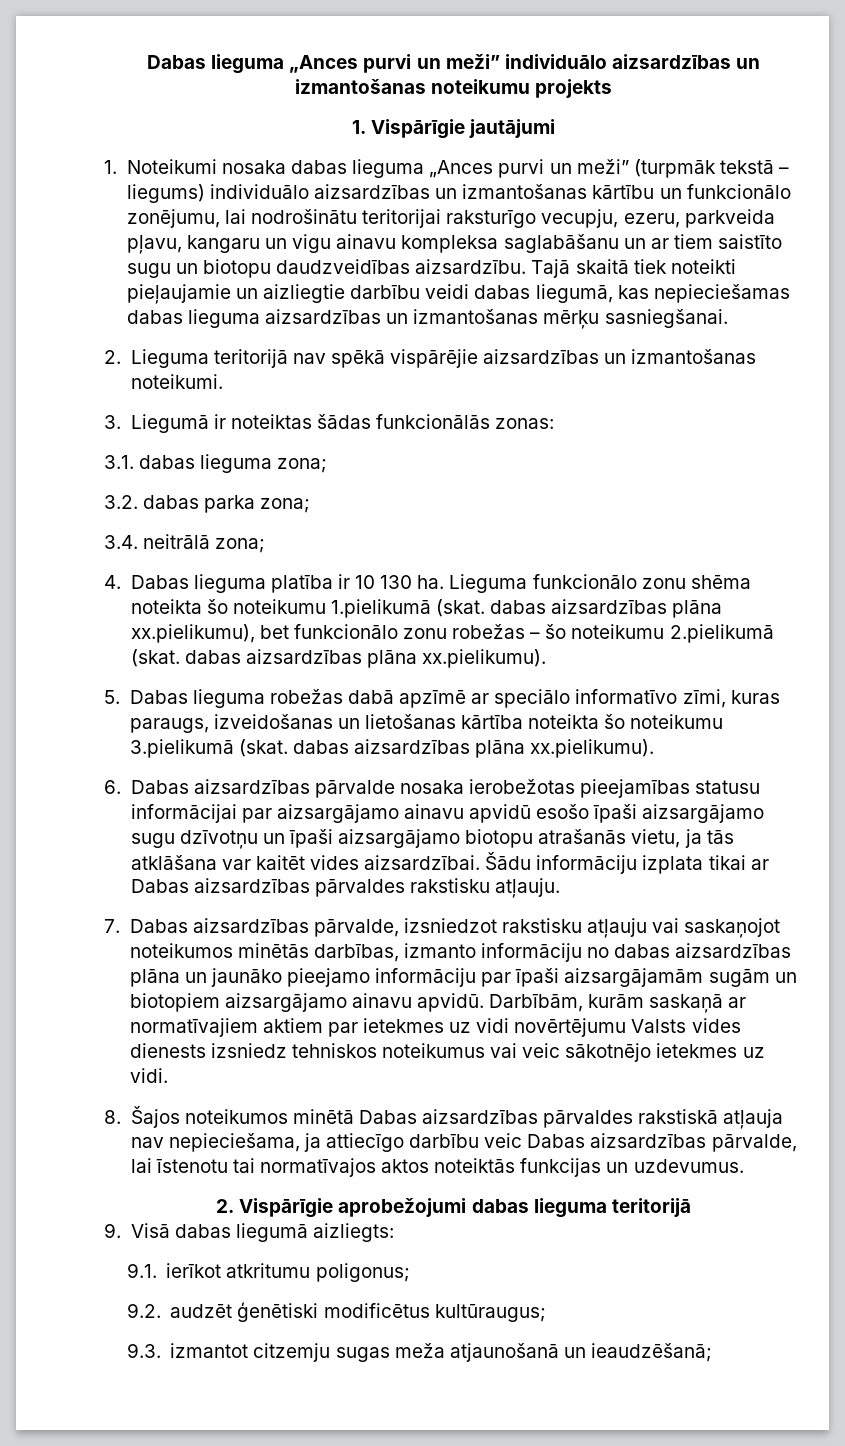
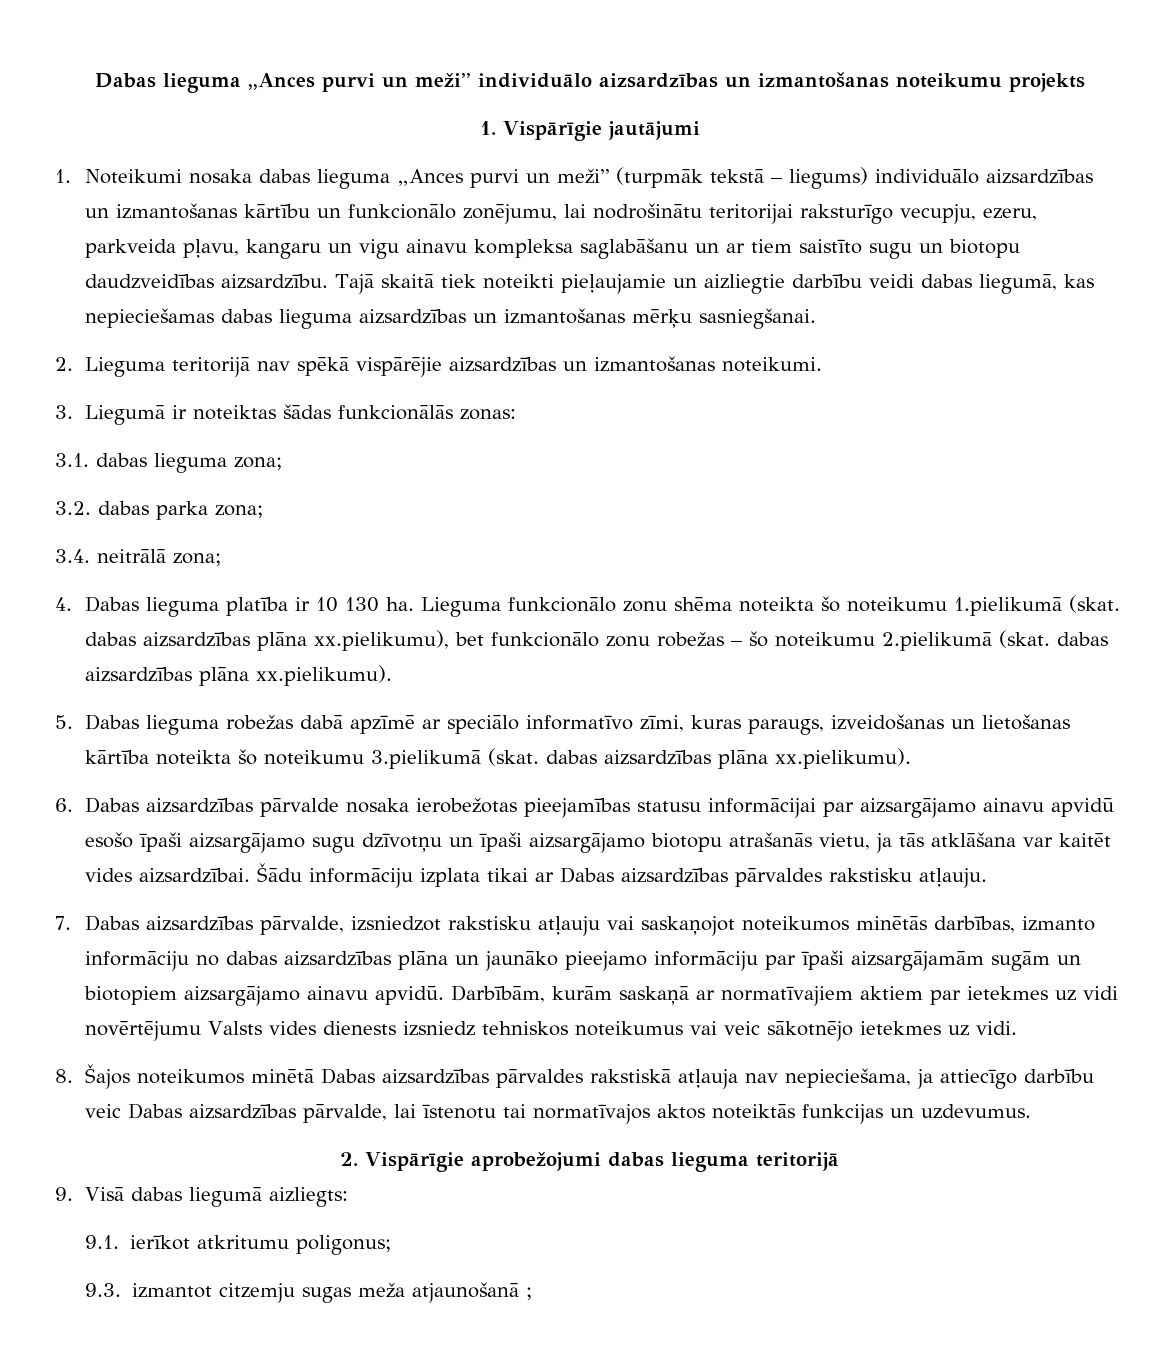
- 9.2. audzēt ģenētiski modificētus kultūraugus;
- 9.3. izmantot citzemju sugas meža atjaunošanā un ieaudzēšanā;
+ 9.3. izmantot citzemju sugas meža atjaunošanā ;

